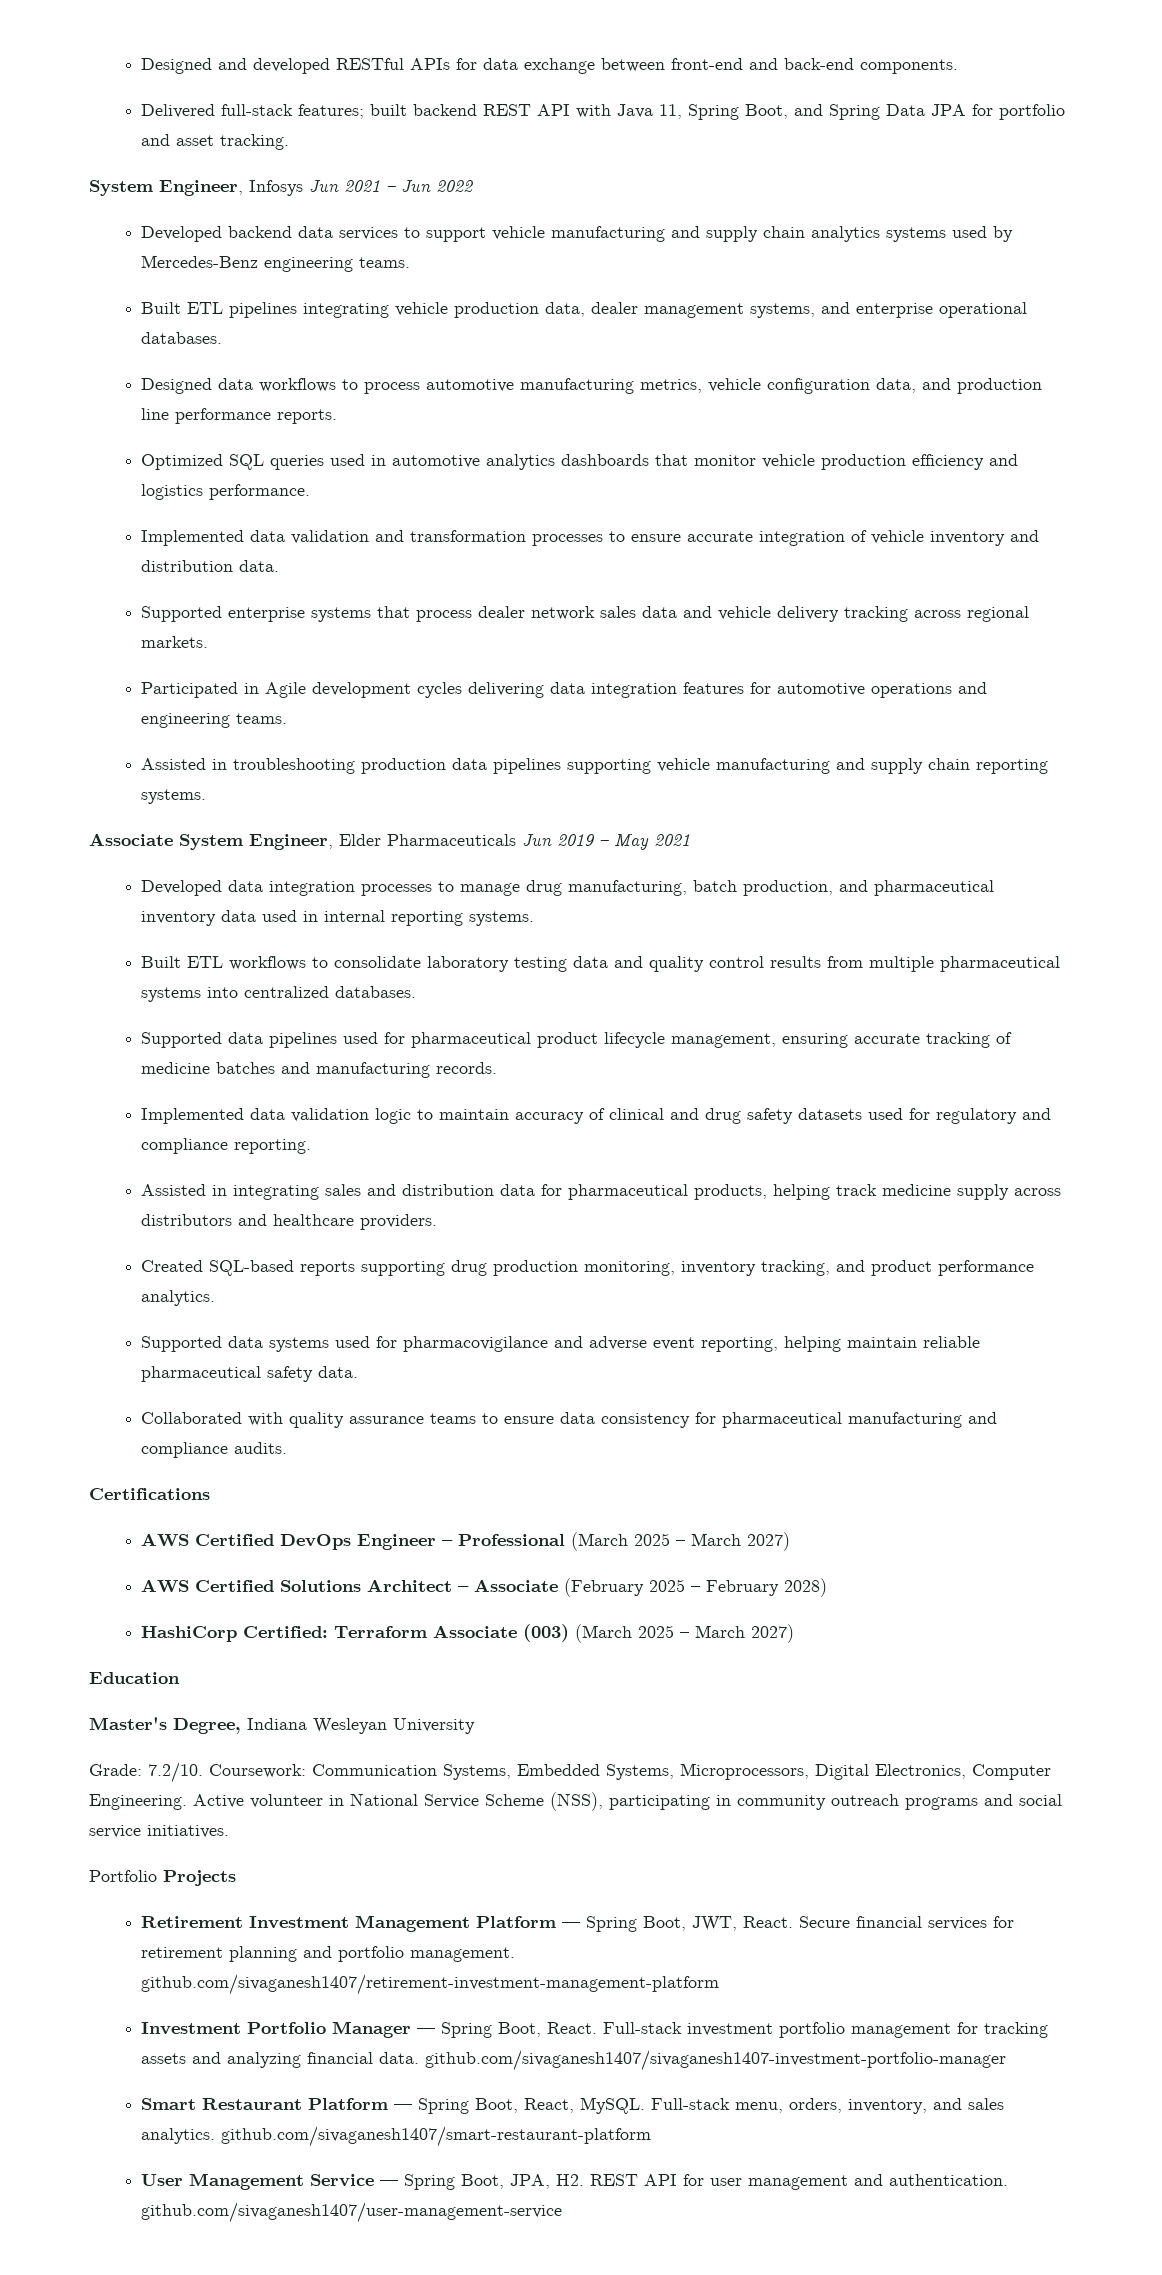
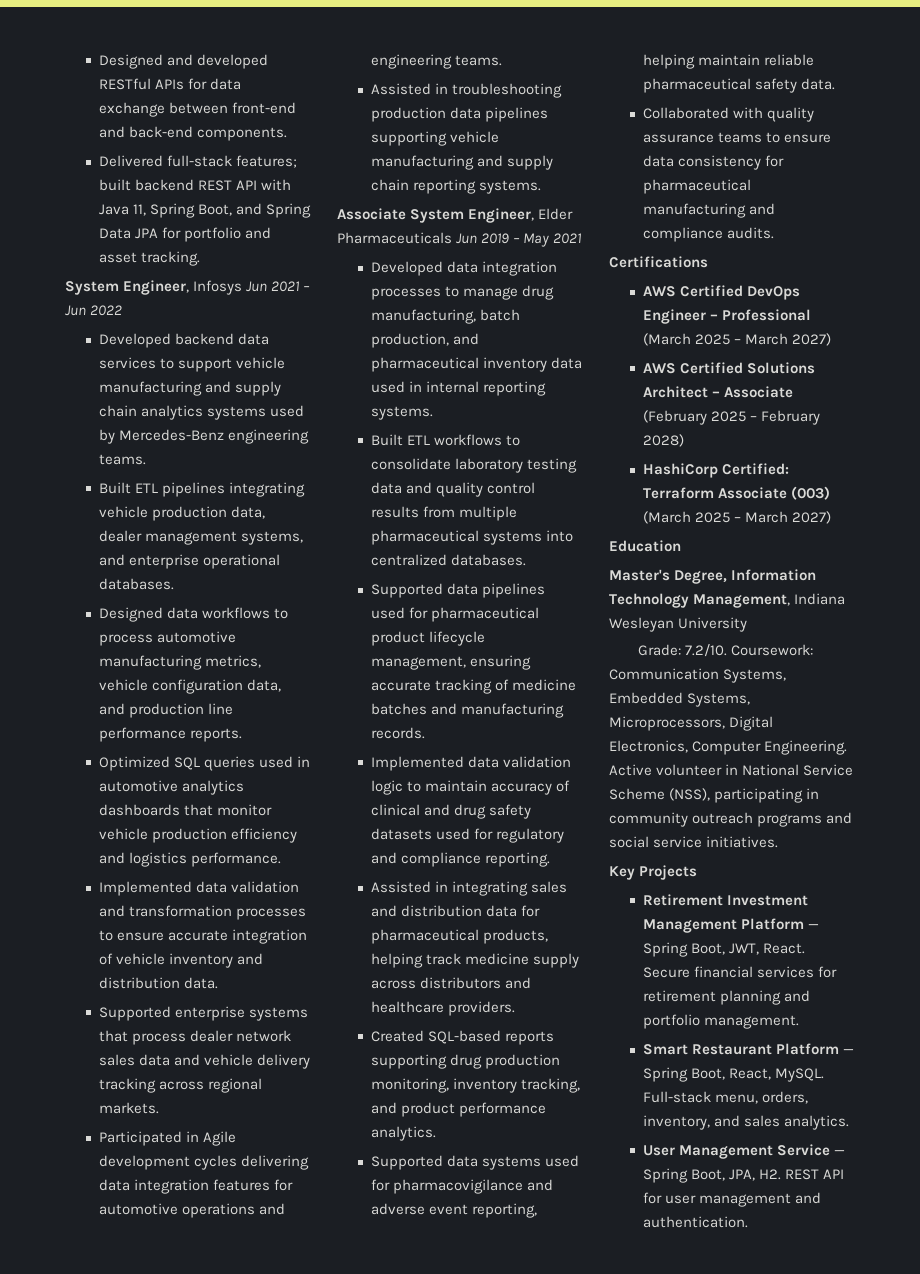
- Master's Degree, Indiana Wesleyan University
+ Master's Degree, Information Technology Management, Indiana Wesleyan University
- Portfolio Projects
+ Key Projects
- Secure financial services for retirement planning and portfolio management. github.com/sivaganesh1407/retirement-investment-management-platform
- Investment Portfolio Manager — Spring Boot, React. Full-stack investment portfolio management for tracking assets and analyzing financial data. github.com/sivaganesh1407/sivaganesh1407-investment-portfolio-manager
+ Secure financial services for retirement planning and portfolio management.
- Full-stack menu, orders, inventory, and sales analytics. github.com/sivaganesh1407/smart-restaurant-platform
+ Full-stack menu, orders, inventory, and sales analytics.
- User Management Service — Spring Boot, JPA, H2. REST API for user management and authentication. github.com/sivaganesh1407/user-management-service
+ User Management Service — Spring Boot, JPA, H2. REST API for user management and authentication.

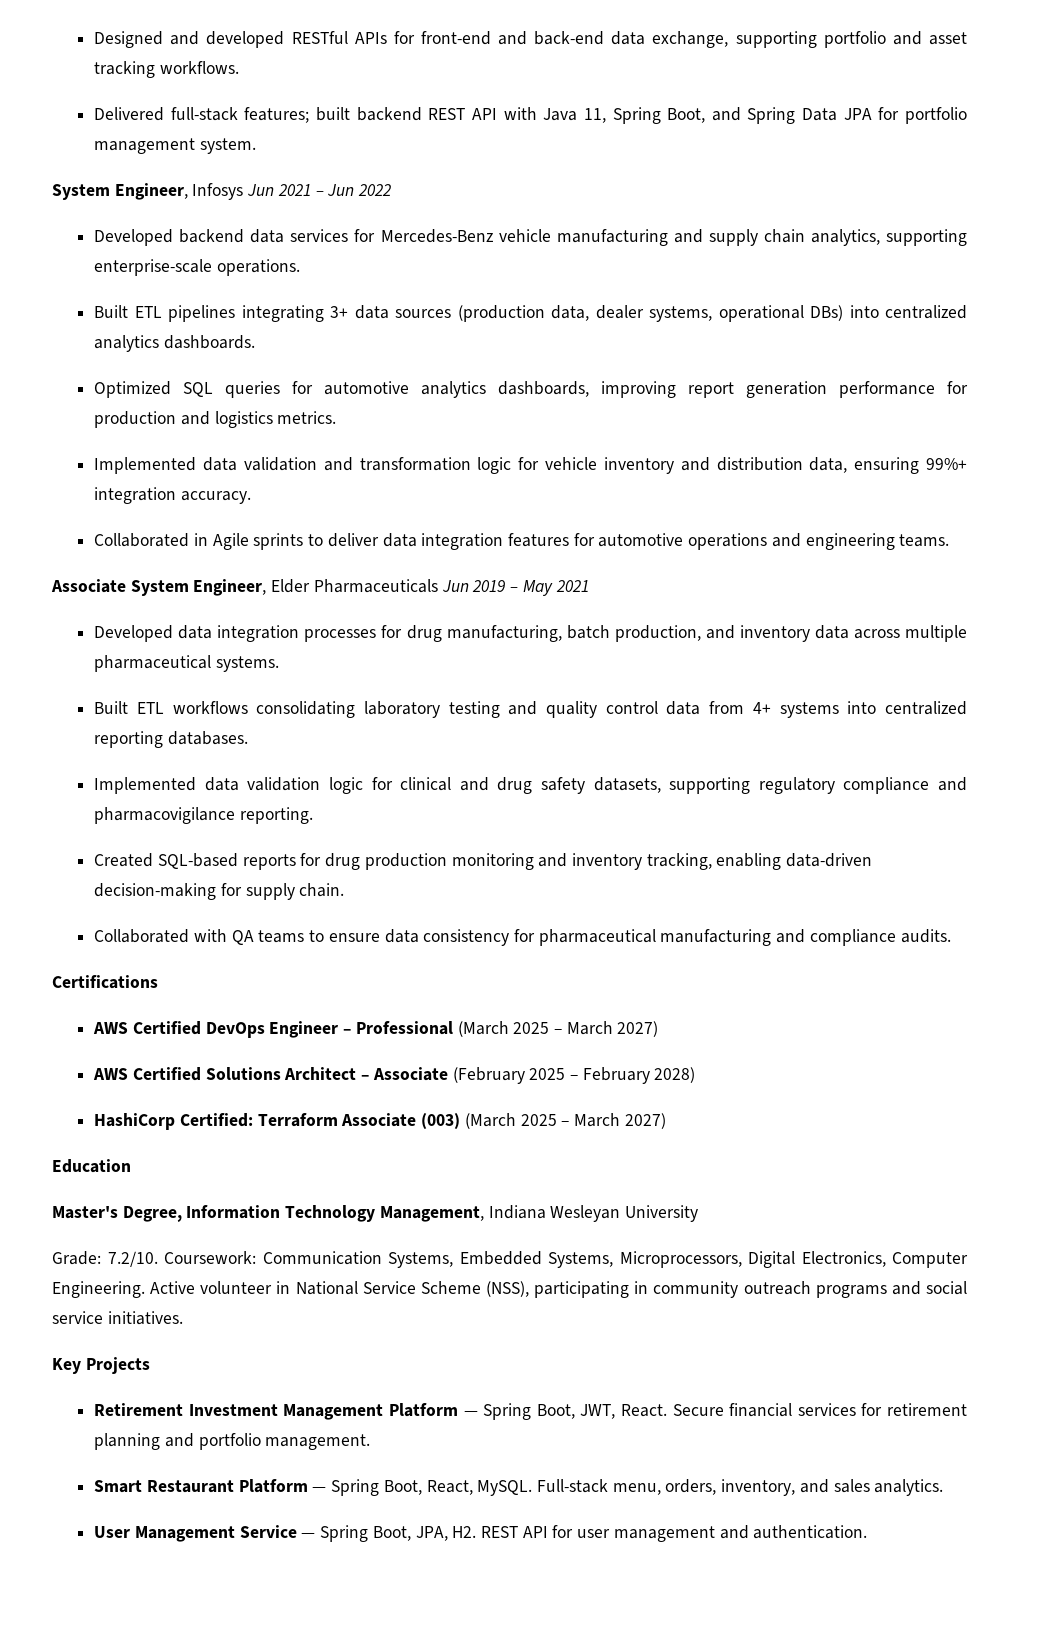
- Designed and developed RESTful APIs for data exchange between front-end and back-end components.
+ Designed and developed RESTful APIs for front-end and back-end data exchange, supporting portfolio and asset tracking workflows.
- Delivered full-stack features; built backend REST API with Java 11, Spring Boot, and Spring Data JPA for portfolio and asset tracking.
+ Delivered full-stack features; built backend REST API with Java 11, Spring Boot, and Spring Data JPA for portfolio management system.
- Developed backend data services to support vehicle manufacturing and supply chain analytics systems used by Mercedes-Benz engineering teams.
- Built ETL pipelines integrating vehicle production data, dealer management systems, and enterprise operational databases.
- Designed data workflows to process automotive manufacturing metrics, vehicle configuration data, and production line performance reports.
- Optimized SQL queries used in automotive analytics dashboards that monitor vehicle production efficiency and logistics performance.
+ Developed backend data services for Mercedes-Benz vehicle manufacturing and supply chain analytics, supporting enterprise-scale operations.
+ Built ETL pipelines integrating 3+ data sources (production data, dealer systems, operational DBs) into centralized analytics dashboards.
+ Optimized SQL queries for automotive analytics dashboards, improving report generation performance for production and logistics metrics.
- Implemented data validation and transformation processes to ensure accurate integration of vehicle inventory and distribution data.
- Supported enterprise systems that process dealer network sales data and vehicle delivery tracking across regional markets.
- Participated in Agile development cycles delivering data integration features for automotive operations and engineering teams.
+ Implemented data validation and transformation logic for vehicle inventory and distribution data, ensuring 99%+ integration accuracy.
+ Collaborated in Agile sprints to deliver data integration features for automotive operations and engineering teams.
- Assisted in troubleshooting production data pipelines supporting vehicle manufacturing and supply chain reporting systems.
- Developed data integration processes to manage drug manufacturing, batch production, and pharmaceutical inventory data used in internal reporting systems.
+ Developed data integration processes for drug manufacturing, batch production, and inventory data across multiple pharmaceutical systems.
- Built ETL workflows to consolidate laboratory testing data and quality control results from multiple pharmaceutical systems into centralized databases.
- Supported data pipelines used for pharmaceutical product lifecycle management, ensuring accurate tracking of medicine batches and manufacturing records.
- Implemented data validation logic to maintain accuracy of clinical and drug safety datasets used for regulatory and compliance reporting.
- Assisted in integrating sales and distribution data for pharmaceutical products, helping track medicine supply across distributors and healthcare providers.
+ Built ETL workflows consolidating laboratory testing and quality control data from 4+ systems into centralized reporting databases.
+ Implemented data validation logic for clinical and drug safety datasets, supporting regulatory compliance and pharmacovigilance reporting.
- Created SQL-based reports supporting drug production monitoring, inventory tracking, and product performance analytics.
- Supported data systems used for pharmacovigilance and adverse event reporting, helping maintain reliable pharmaceutical safety data.
+ Created SQL-based reports for drug production monitoring and inventory tracking, enabling data-driven decision-making for supply chain.
- Collaborated with quality assurance teams to ensure data consistency for pharmaceutical manufacturing and compliance audits.
+ Collaborated with QA teams to ensure data consistency for pharmaceutical manufacturing and compliance audits.

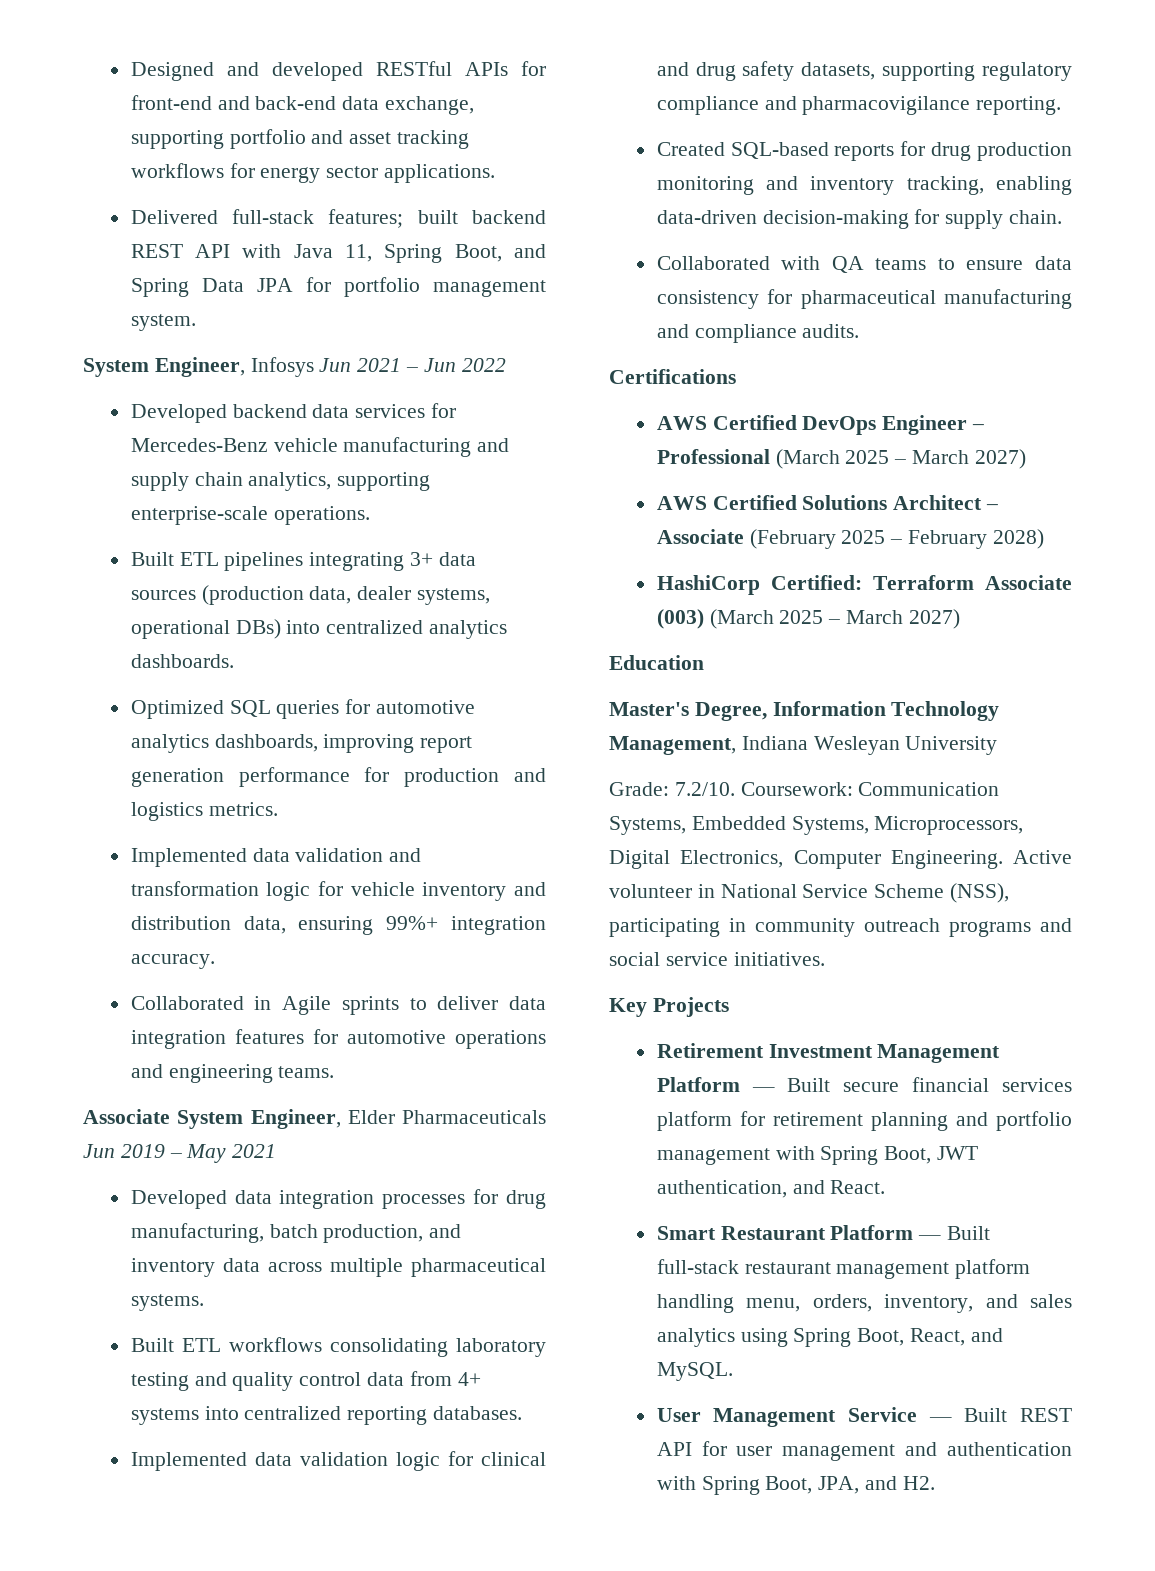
- Designed and developed RESTful APIs for front-end and back-end data exchange, supporting portfolio and asset tracking workflows.
+ Designed and developed RESTful APIs for front-end and back-end data exchange, supporting portfolio and asset tracking workflows for energy sector applications.
- Retirement Investment Management Platform — Spring Boot, JWT, React. Secure financial services for retirement planning and portfolio management.
- Smart Restaurant Platform — Spring Boot, React, MySQL. Full-stack menu, orders, inventory, and sales analytics.
+ Retirement Investment Management Platform — Built secure financial services platform for retirement planning and portfolio management with Spring Boot, JWT authentication, and React.
+ Smart Restaurant Platform — Built full-stack restaurant management platform handling menu, orders, inventory, and sales analytics using Spring Boot, React, and MySQL.
- User Management Service — Spring Boot, JPA, H2. REST API for user management and authentication.
+ User Management Service — Built REST API for user management and authentication with Spring Boot, JPA, and H2.

